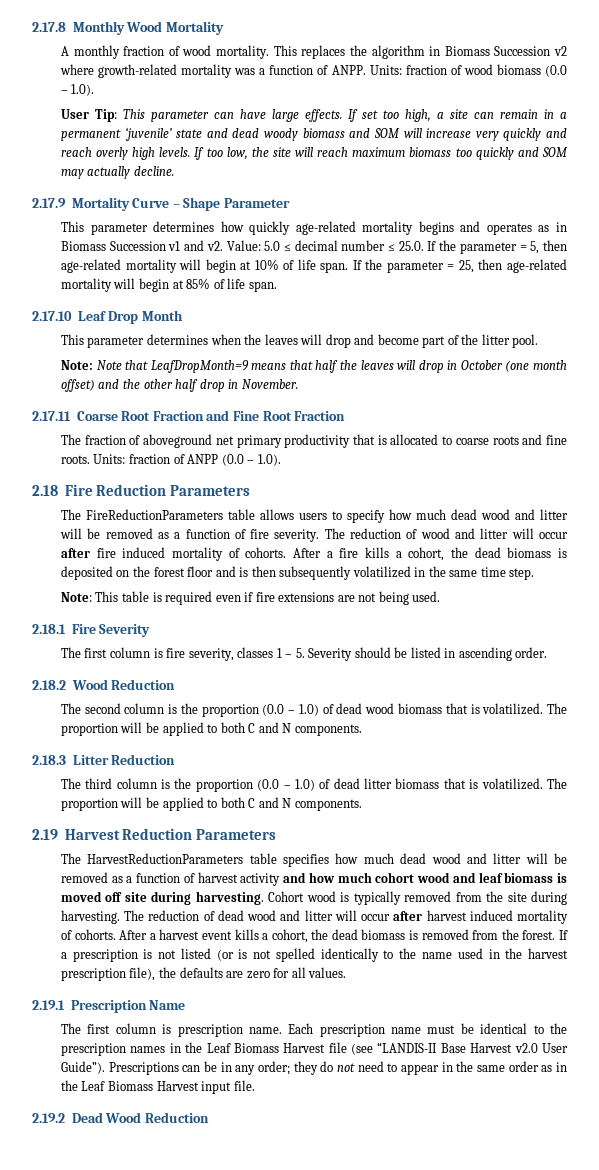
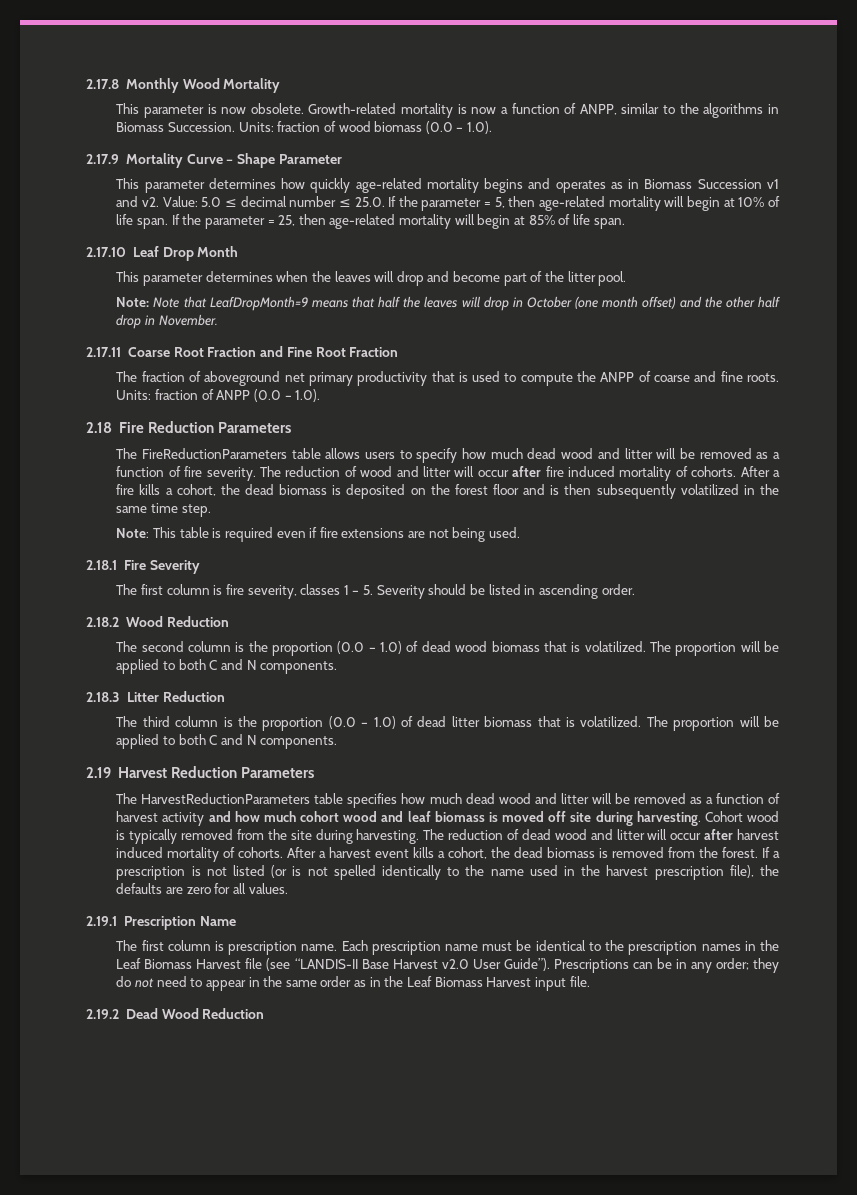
- A monthly fraction of wood mortality. This replaces the algorithm in Biomass Succession v2 where growth-related mortality was a function of ANPP.
+ This parameter is now obsolete. Growth-related mortality is now a function of ANPP, similar to the algorithms in Biomass Succession.
- User Tip: This parameter can have large effects. If set too high, a site can remain in a permanent ‘juvenile’ state and dead woody biomass and SOM will increase very quickly and reach overly high levels. If too low, the site will reach maximum biomass too quickly and SOM may actually decline.
- The fraction of aboveground net primary productivity that is allocated to coarse roots and fine roots.
+ The fraction of aboveground net primary productivity that is used to compute the ANPP of coarse and fine roots.

